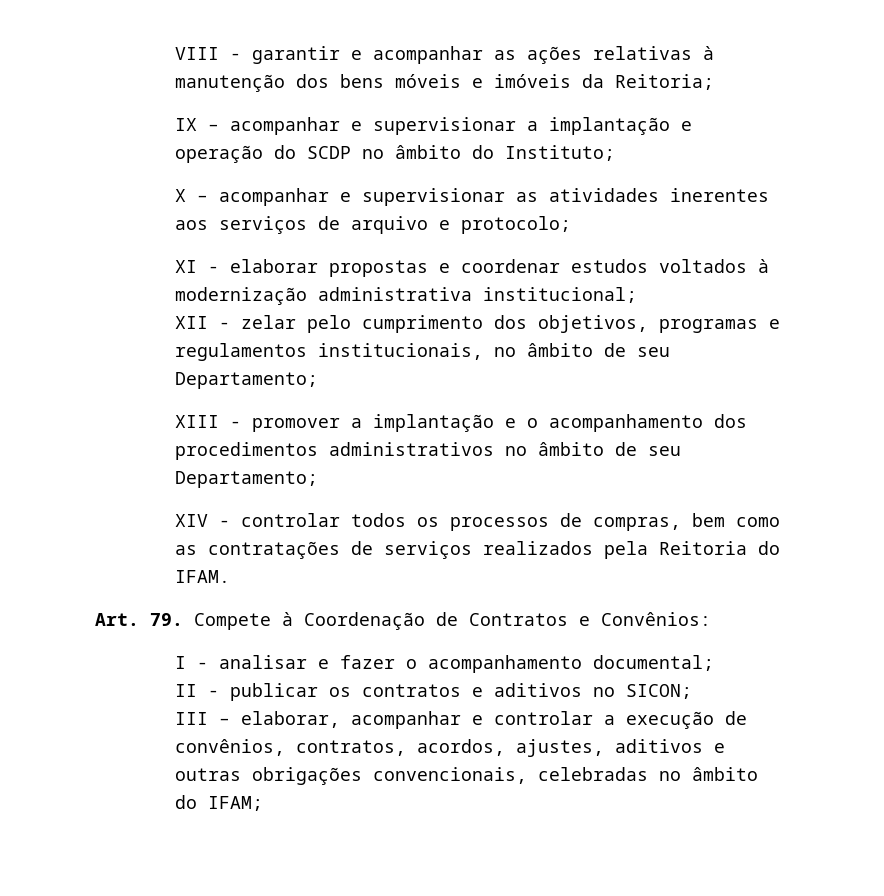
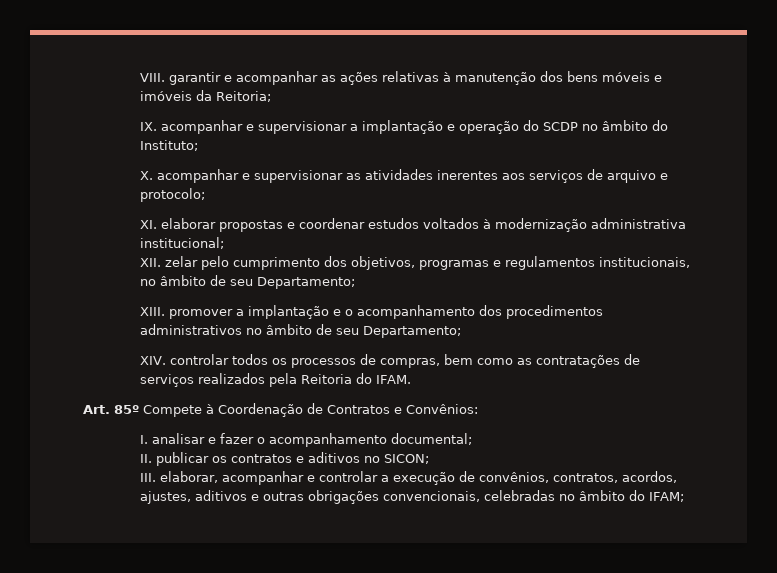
- VIII - garantir e acompanhar as ações relativas à manutenção dos bens móveis e imóveis da Reitoria;
+ VIII. garantir e acompanhar as ações relativas à manutenção dos bens móveis e imóveis da Reitoria;
- IX – acompanhar e supervisionar a implantação e operação do SCDP no âmbito do Instituto;
+ IX. acompanhar e supervisionar a implantação e operação do SCDP no âmbito do Instituto;
- X – acompanhar e supervisionar as atividades inerentes aos serviços de arquivo e protocolo;
+ X. acompanhar e supervisionar as atividades inerentes aos serviços de arquivo e protocolo;
- XI - elaborar propostas e coordenar estudos voltados à modernização administrativa institucional;
+ XI. elaborar propostas e coordenar estudos voltados à modernização administrativa institucional;
- XII - zelar pelo cumprimento dos objetivos, programas e regulamentos institucionais, no âmbito de seu Departamento;
+ XII. zelar pelo cumprimento dos objetivos, programas e regulamentos institucionais, no âmbito de seu Departamento;
- XIII - promover a implantação e o acompanhamento dos procedimentos administrativos no âmbito de seu Departamento;
+ XIII. promover a implantação e o acompanhamento dos procedimentos administrativos no âmbito de seu Departamento;
- XIV - controlar todos os processos de compras, bem como as contratações de serviços realizados pela Reitoria do IFAM.
+ XIV. controlar todos os processos de compras, bem como as contratações de serviços realizados pela Reitoria do IFAM.
- Art. 79. Compete à Coordenação de Contratos e Convênios:
+ Art. 85º Compete à Coordenação de Contratos e Convênios:
- I - analisar e fazer o acompanhamento documental;
+ I. analisar e fazer o acompanhamento documental;
- II - publicar os contratos e aditivos no SICON;
+ II. publicar os contratos e aditivos no SICON;
- III – elaborar, acompanhar e controlar a execução de convênios, contratos, acordos, ajustes, aditivos e outras obrigações convencionais, celebradas no âmbito do IFAM;
+ III. elaborar, acompanhar e controlar a execução de convênios, contratos, acordos, ajustes, aditivos e outras obrigações convencionais, celebradas no âmbito do IFAM;

